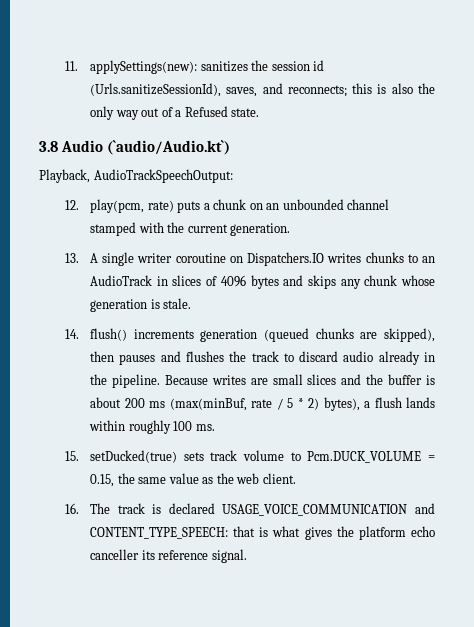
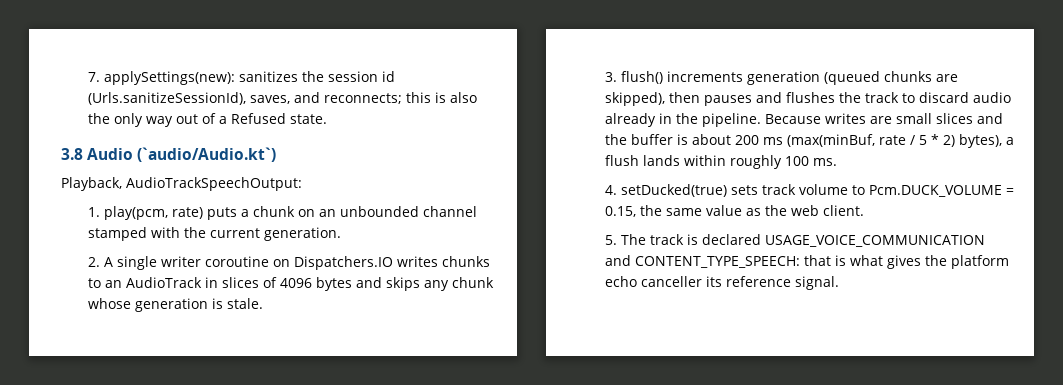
- 11. applySettings(new): sanitizes the session id (Urls.sanitizeSessionId), saves, and reconnects; this is also the only way out of a Refused state.
+ 7. applySettings(new): sanitizes the session id (Urls.sanitizeSessionId), saves, and reconnects; this is also the only way out of a Refused state.
- 12. play(pcm, rate) puts a chunk on an unbounded channel stamped with the current generation.
+ 1. play(pcm, rate) puts a chunk on an unbounded channel stamped with the current generation.
- 13. A single writer coroutine on Dispatchers.IO writes chunks to an AudioTrack in slices of 4096 bytes and skips any chunk whose generation is stale.
+ 2. A single writer coroutine on Dispatchers.IO writes chunks to an AudioTrack in slices of 4096 bytes and skips any chunk whose generation is stale.
- 14. flush() increments generation (queued chunks are skipped), then pauses and flushes the track to discard audio already in the pipeline.
+ 3. flush() increments generation (queued chunks are skipped), then pauses and flushes the track to discard audio already in the pipeline.
- 15. setDucked(true) sets track volume to Pcm.DUCK_VOLUME = 0.15, the same value as the web client.
+ 4. setDucked(true) sets track volume to Pcm.DUCK_VOLUME = 0.15, the same value as the web client.
- 16. The track is declared USAGE_VOICE_COMMUNICATION and CONTENT_TYPE_SPEECH: that is what gives the platform echo canceller its reference signal.
+ 5. The track is declared USAGE_VOICE_COMMUNICATION and CONTENT_TYPE_SPEECH: that is what gives the platform echo canceller its reference signal.

